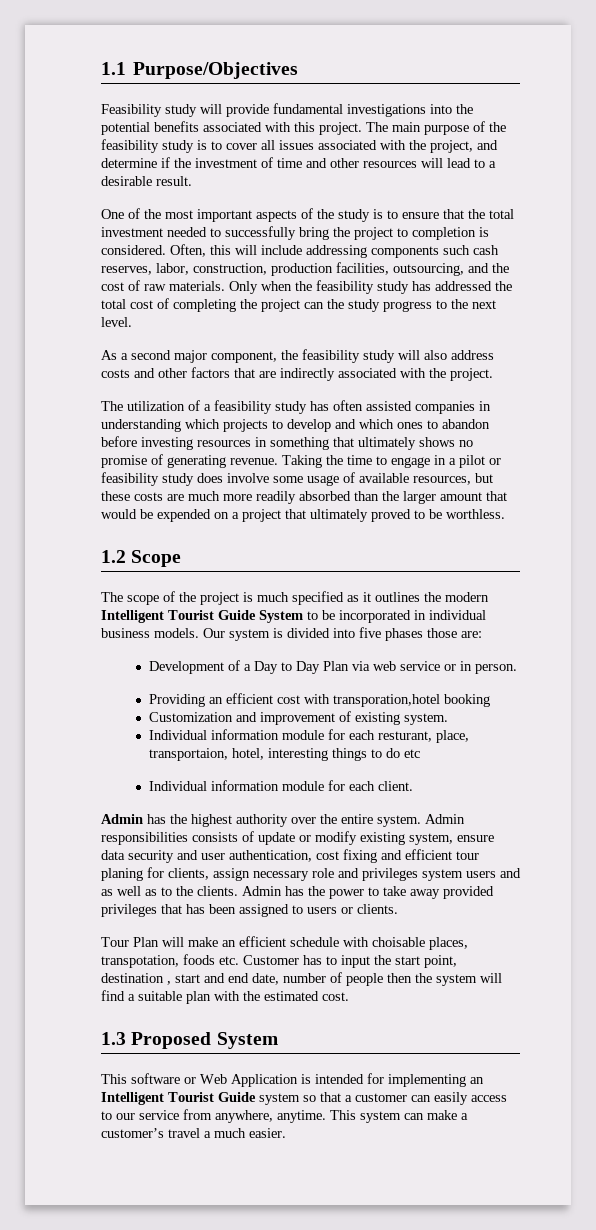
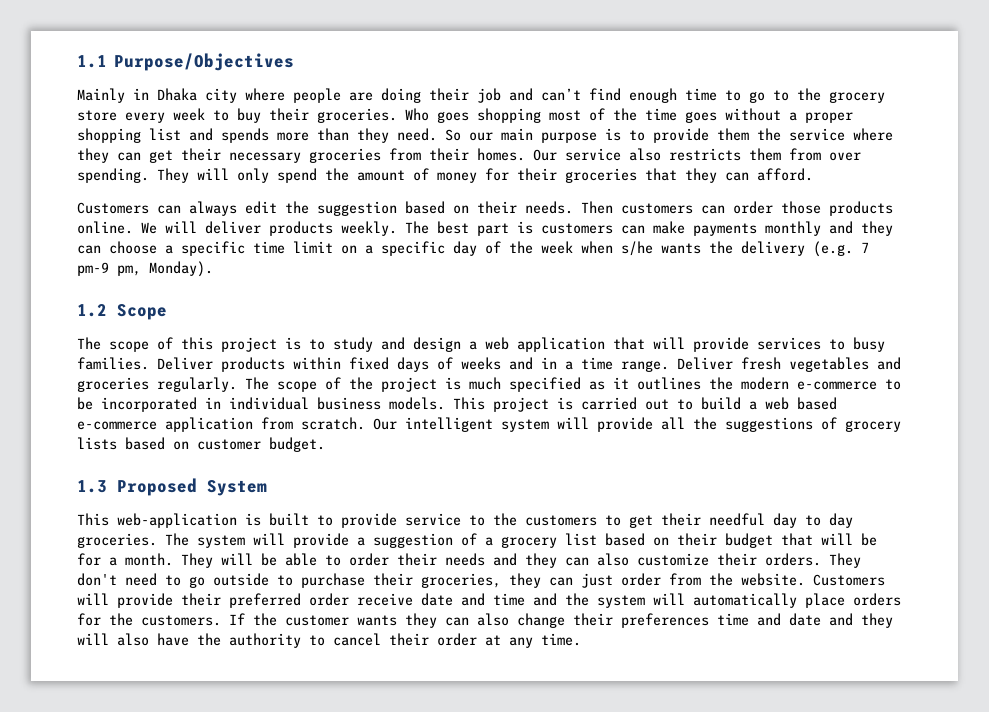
- Feasibility study will provide fundamental investigations into the potential benefits associated with this project. The main purpose of the feasibility study is to cover all issues associated with the project, and determine if the investment of time and other resources will lead to a desirable result.
- One of the most important aspects of the study is to ensure that the total investment needed to successfully bring the project to completion is considered. Often, this will include addressing components such cash reserves, labor, construction, production facilities, outsourcing, and the cost of raw materials. Only when the feasibility study has addressed the total cost of completing the project can the study progress to the next level.
- As a second major component, the feasibility study will also address costs and other factors that are indirectly associated with the project.
- The utilization of a feasibility study has often assisted companies in understanding which projects to develop and which ones to abandon before investing resources in something that ultimately shows no promise of generating revenue. Taking the time to engage in a pilot or feasibility study does involve some usage of available resources, but these costs are much more readily absorbed than the larger amount that would be expended on a project that ultimately proved to be worthless.
+ Mainly in Dhaka city where people are doing their job and can’t find enough time to go to the grocery store every week to buy their groceries. Who goes shopping most of the time goes without a proper shopping list and spends more than they need. So our main purpose is to provide them the service where they can get their necessary groceries from their homes. Our service also restricts them from over spending. They will only spend the amount of money for their groceries that they can afford.
+ Customers can always edit the suggestion based on their needs. Then customers can order those products online. We will deliver products weekly. The best part is customers can make payments monthly and they can choose a specific time limit on a specific day of the week when s/he wants the delivery (e.g. 7 pm-9 pm, Monday).
- The scope of the project is much specified as it outlines the modern Intelligent Tourist Guide System to be incorporated in individual business models.
+ The scope of this project is to study and design a web application that will provide services to busy families. Deliver products within fixed days of weeks and in a time range. Deliver fresh vegetables and groceries regularly. The scope of the project is much specified as it outlines the modern e-commerce to be incorporated in individual business models.
- Our system is divided into five phases those are:
- Development of a Day to Day Plan via web service or in person.
- Providing an efficient cost with transporation,hotel booking
- Customization and improvement of existing system.
- Individual information module for each resturant, place, transportaion, hotel, interesting things to do etc
- Individual information module for each client.
- Admin has the highest authority over the entire system. Admin responsibilities consists of update or modify existing system, ensure data security and user authentication, cost fixing and efficient tour planing for clients, assign necessary role and privileges system users and as well as to the clients. Admin has the power to take away provided privileges that has been assigned to users or clients.
- Tour Plan will make an efficient schedule with choisable places, transpotation, foods etc. Customer has to input the start point, destination , start and end date, number of people then the system will find a suitable plan with the estimated cost.
+ This project is carried out to build a web based e-commerce application from scratch. Our intelligent system will provide all the suggestions of grocery lists based on customer budget.
  1.3 Proposed System
- This software or Web Application is intended for implementing an Intelligent Tourist Guide system so that a customer can easily access to our service from anywhere, anytime. This system can make a customer’s travel a much easier.
+ This web-application is built to provide service to the customers to get their needful day to day groceries. The system will provide a suggestion of a grocery list based on their budget that will be for a month. They will be able to order their needs and they can also customize their orders. They don't need to go outside to purchase their groceries, they can just order from the website. Customers will provide their preferred order receive date and time and the system will automatically place orders for the customers. If the customer wants they can also change their preferences time and date and they will also have the authority to cancel their order at any time.

